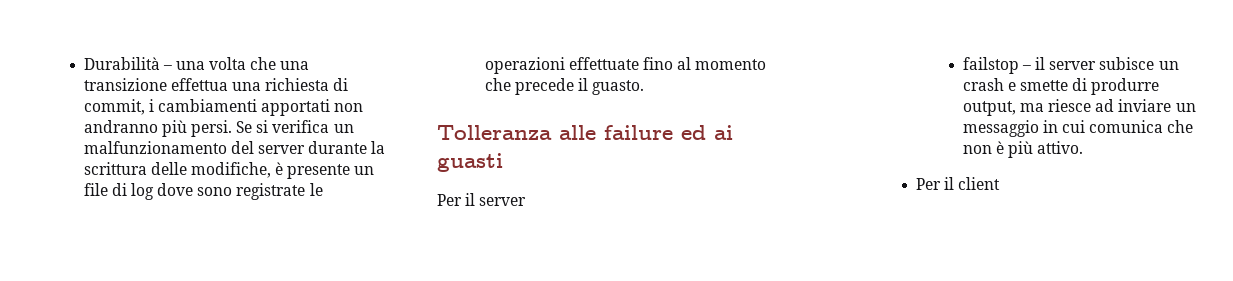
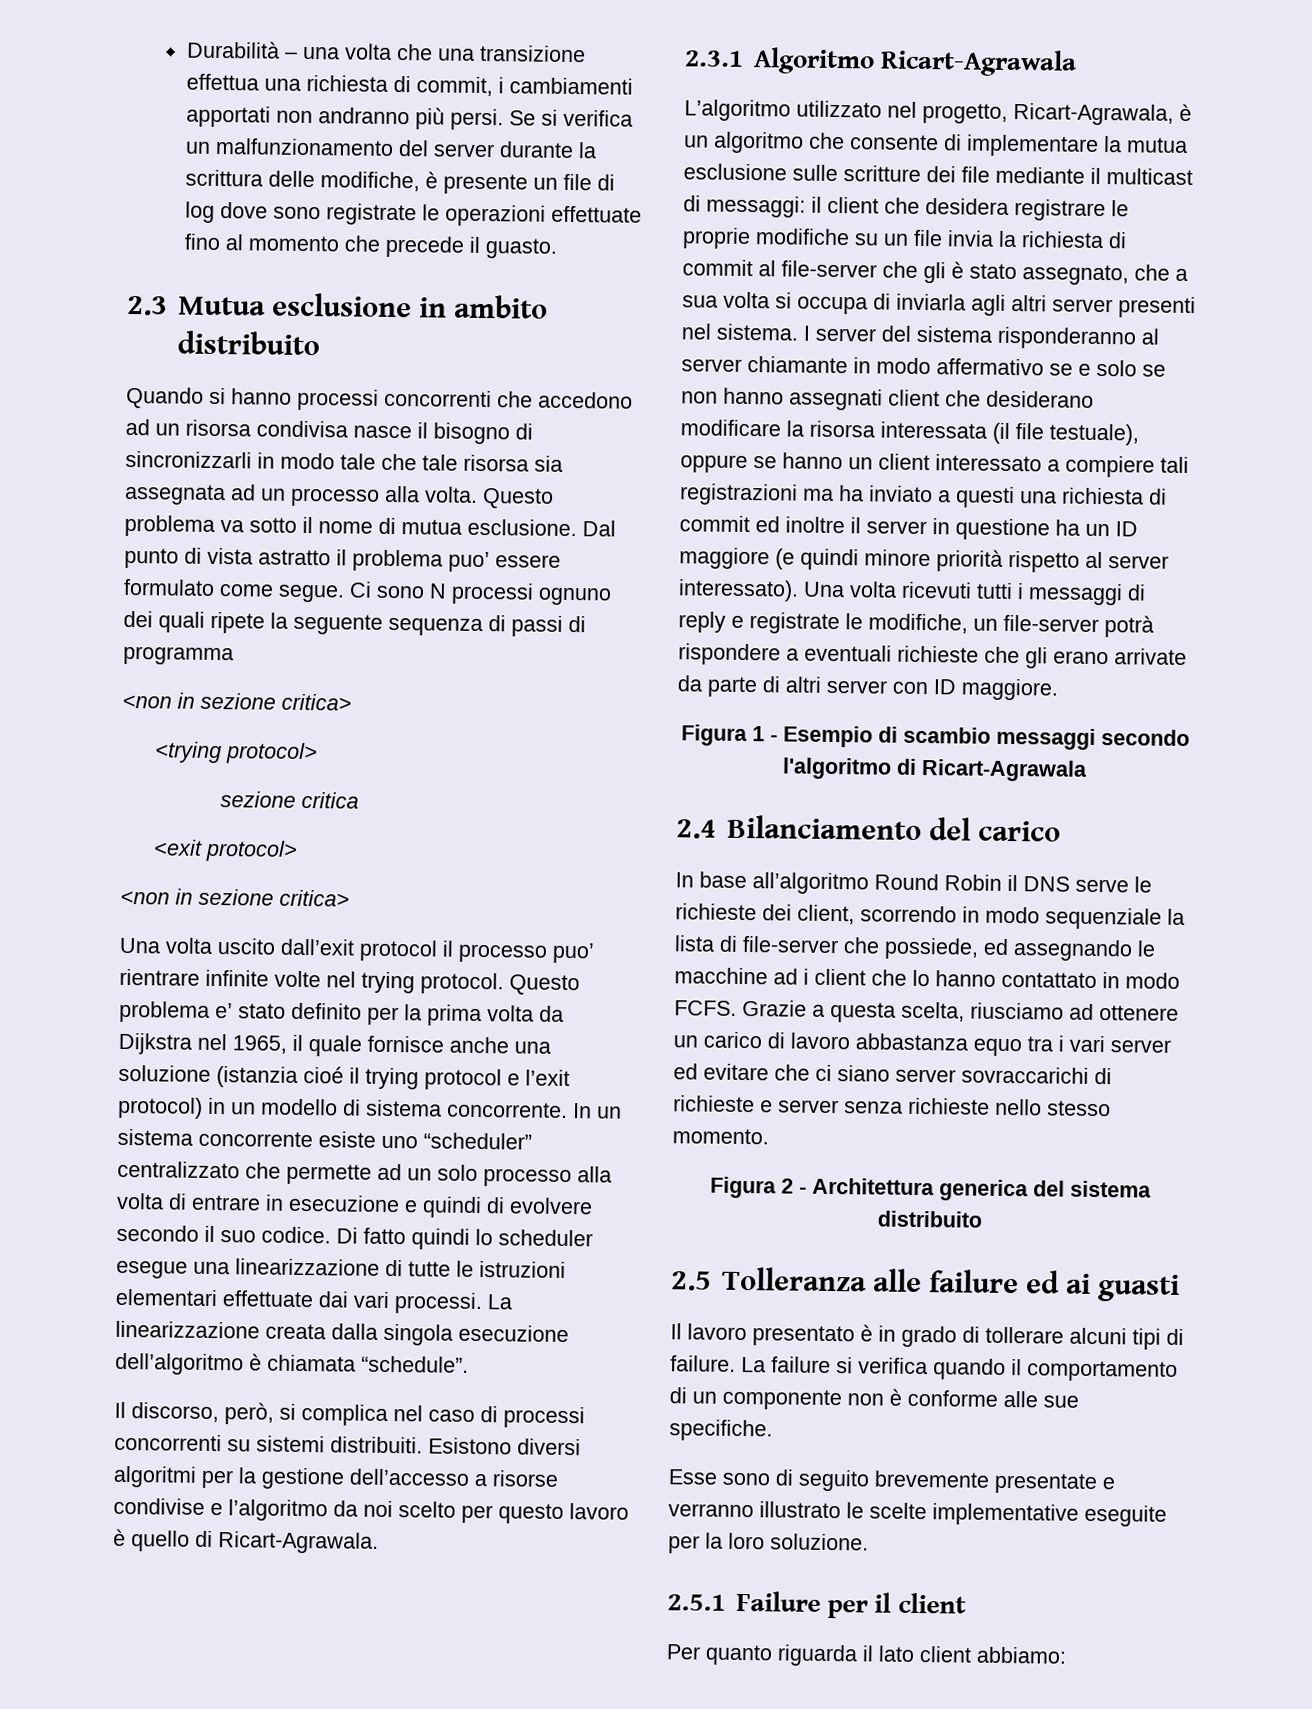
- Tolleranza alle failure ed ai guasti
+ 2.3 Mutua esclusione in ambito distribuito
+ Quando si hanno processi concorrenti che accedono ad un risorsa condivisa nasce il bisogno di sincronizzarli in modo tale che tale risorsa sia assegnata ad un processo alla volta. Questo problema va sotto il nome di mutua esclusione. Dal punto di vista astratto il problema puo’ essere formulato come segue. Ci sono N processi ognuno dei quali ripete la seguente sequenza di passi di programma
+ <non in sezione critica>
+ <trying protocol>
+ sezione critica
+ <exit protocol>
+ <non in sezione critica>
+ Una volta uscito dall’exit protocol il processo puo’ rientrare infinite volte nel trying protocol. Questo problema e’ stato definito per la prima volta da Dijkstra nel 1965, il quale fornisce anche una soluzione (istanzia cioé il trying protocol e l’exit protocol) in un modello di sistema concorrente. In un sistema concorrente esiste uno “scheduler” centralizzato che permette ad un solo processo alla volta di entrare in esecuzione e quindi di evolvere secondo il suo codice. Di fatto quindi lo scheduler esegue una linearizzazione di tutte le istruzioni elementari effettuate dai vari processi. La linearizzazione creata dalla singola esecuzione dell’algoritmo è chiamata “schedule”.
+ Il discorso, però, si complica nel caso di processi concorrenti su sistemi distribuiti. Esistono diversi algoritmi per la gestione dell’accesso a risorse condivise e l’algoritmo da noi scelto per questo lavoro è quello di Ricart-Agrawala.
+ 2.3.1 Algoritmo Ricart-Agrawala
+ L’algoritmo utilizzato nel progetto, Ricart-Agrawala, è un algoritmo che consente di implementare la mutua esclusione sulle scritture dei file mediante il multicast di messaggi: il client che desidera registrare le proprie modifiche su un file invia la richiesta di commit al file-server che gli è stato assegnato, che a sua volta si occupa di inviarla agli altri server presenti nel sistema. I server del sistema risponderanno al server chiamante in modo affermativo se e solo se non hanno assegnati client che desiderano modificare la risorsa interessata (il file testuale), oppure se hanno un client interessato a compiere tali registrazioni ma ha inviato a questi una richiesta di commit ed inoltre il server in questione ha un ID maggiore (e quindi minore priorità rispetto al server interessato). Una volta ricevuti tutti i messaggi di reply e registrate le modifiche, un file-server potrà rispondere a eventuali richieste che gli erano arrivate da parte di altri server con ID maggiore.
+ Figura 1 - Esempio di scambio messaggi secondo l'algoritmo di Ricart-Agrawala
+ 2.4 Bilanciamento del carico
+ In base all’algoritmo Round Robin il DNS serve le richieste dei client, scorrendo in modo sequenziale la lista di file-server che possiede, ed assegnando le macchine ad i client che lo hanno contattato in modo FCFS. Grazie a questa scelta, riusciamo ad ottenere un carico di lavoro abbastanza equo tra i vari server ed evitare che ci siano server sovraccarichi di richieste e server senza richieste nello stesso momento.
+ Figura 2 - Architettura generica del sistema distribuito
+ 2.5 Tolleranza alle failure ed ai guasti
- Per il server
- failstop – il server subisce un crash e smette di produrre output, ma riesce ad inviare un messaggio in cui comunica che non è più attivo.
- Per il client
+ Il lavoro presentato è in grado di tollerare alcuni tipi di failure. La failure si verifica quando il comportamento di un componente non è conforme alle sue specifiche.
+ Esse sono di seguito brevemente presentate e verranno illustrato le scelte implementative eseguite per la loro soluzione.
+ 2.5.1 Failure per il client
+ Per quanto riguarda il lato client abbiamo:

